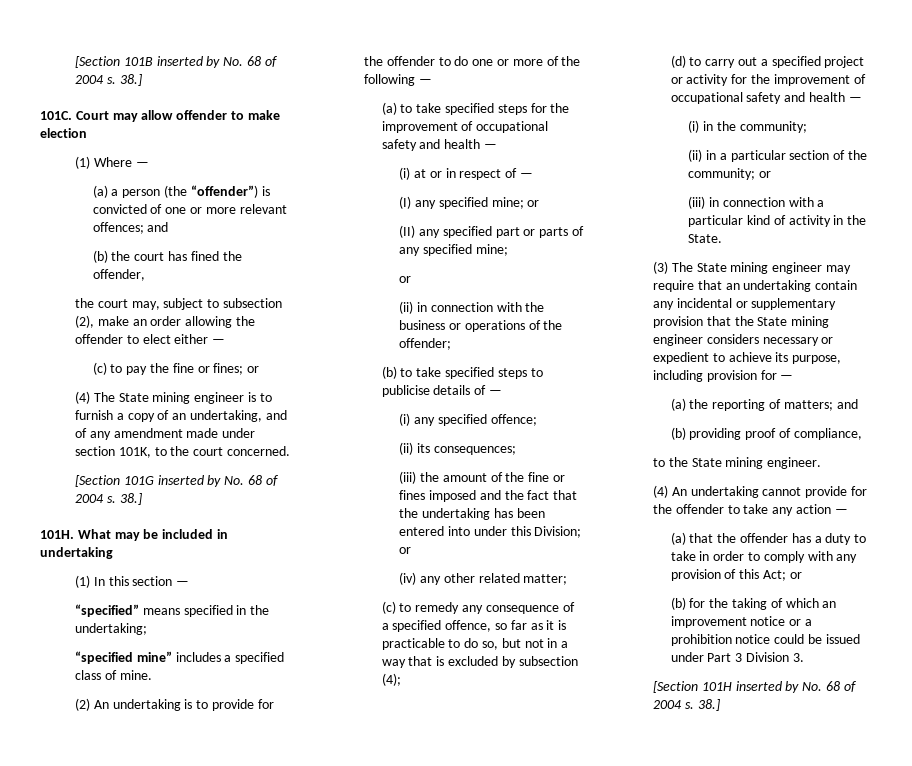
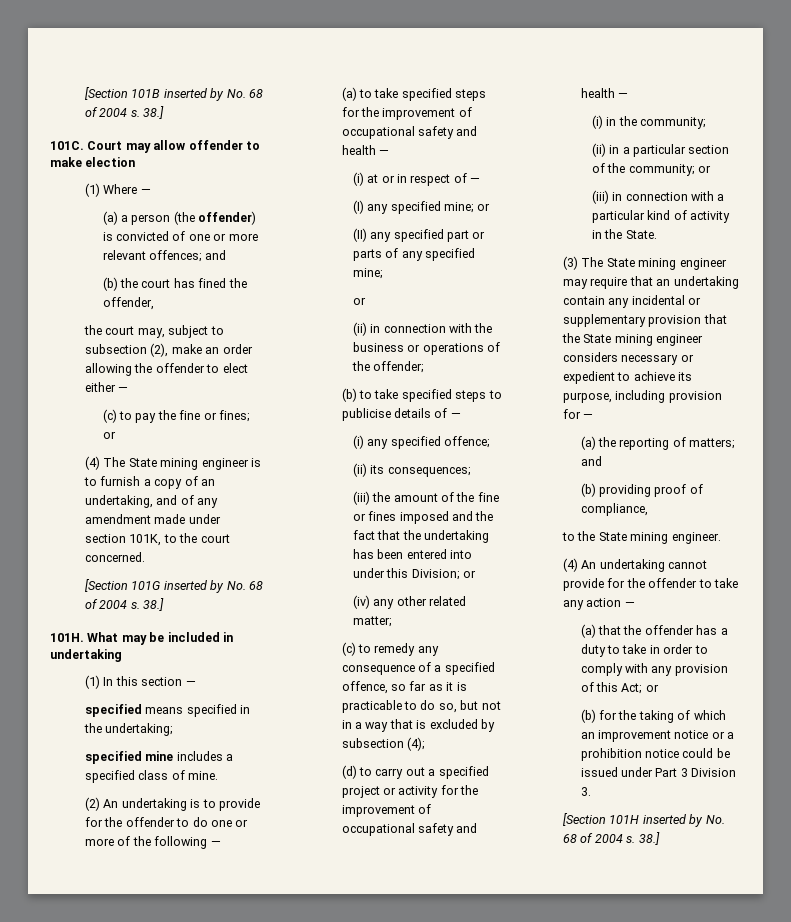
- (a) a person (the “offender”) is convicted of one or more relevant offences; and
+ (a) a person (the offender) is convicted of one or more relevant offences; and
- “specified” means specified in the undertaking;
+ specified means specified in the undertaking;
- “specified mine” includes a specified class of mine.
+ specified mine includes a specified class of mine.

